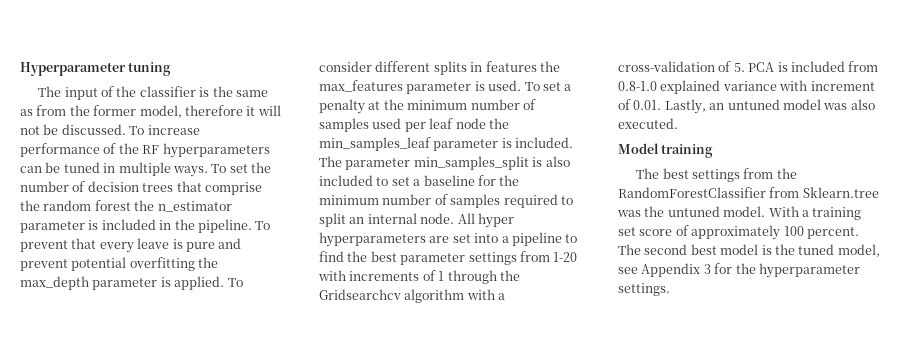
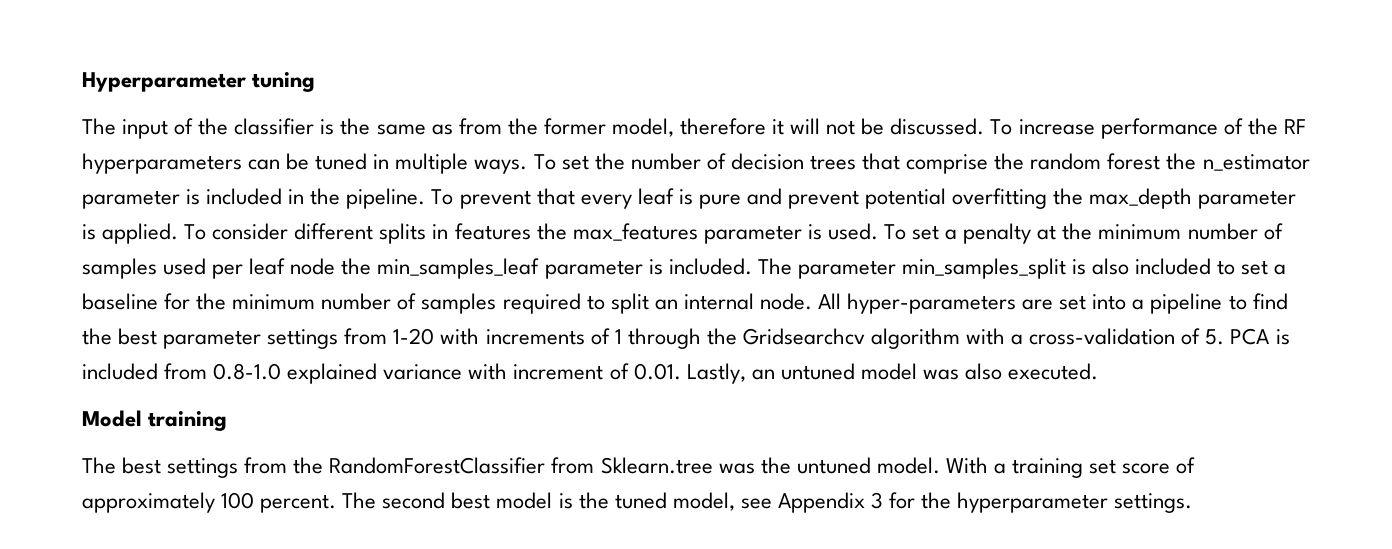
- To prevent that every leave is pure and prevent potential overfitting the max_depth parameter is applied.
+ To prevent that every leaf is pure and prevent potential overfitting the max_depth parameter is applied.
- All hyper hyperparameters are set into a pipeline to find the best parameter settings from 1-20 with increments of 1 through the Gridsearchcv algorithm with a cross-validation of 5. PCA is included from 0.8-1.0 explained variance with increment of 0.01. Lastly, an untuned model was also executed.
+ All hyper-parameters are set into a pipeline to find the best parameter settings from 1-20 with increments of 1 through the Gridsearchcv algorithm with a cross-validation of 5. PCA is included from 0.8-1.0 explained variance with increment of 0.01. Lastly, an untuned model was also executed.

